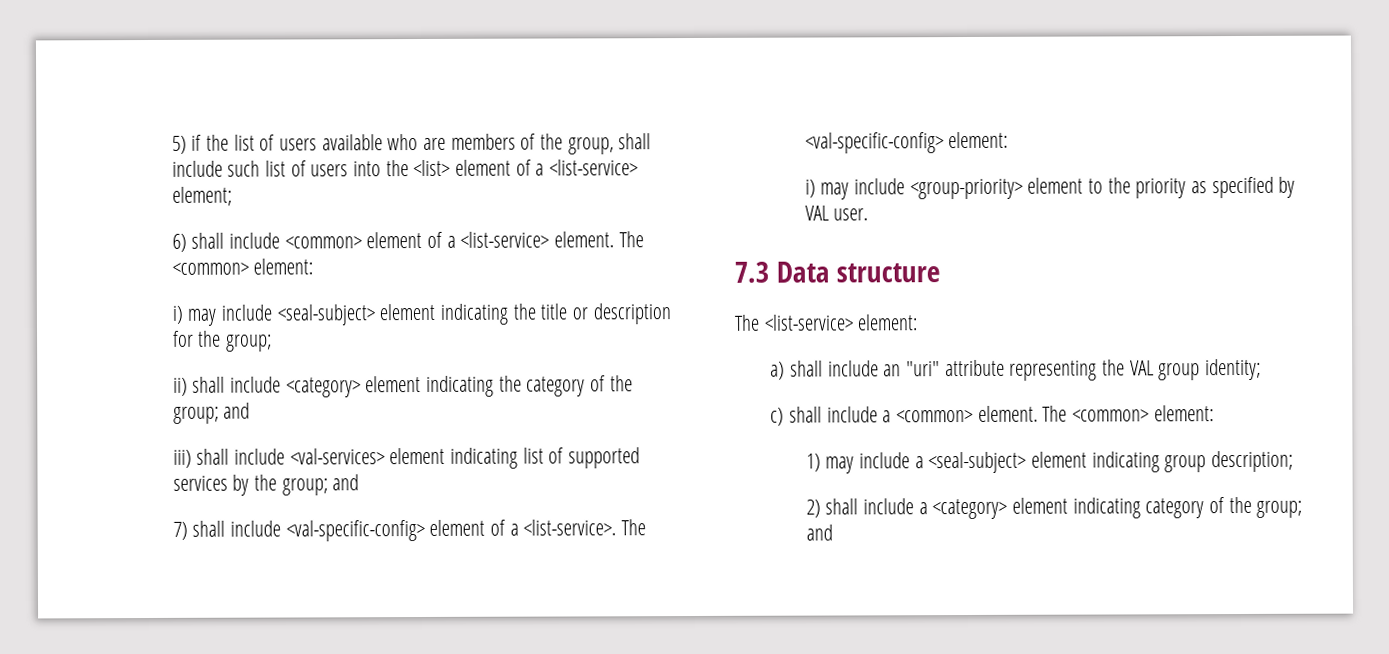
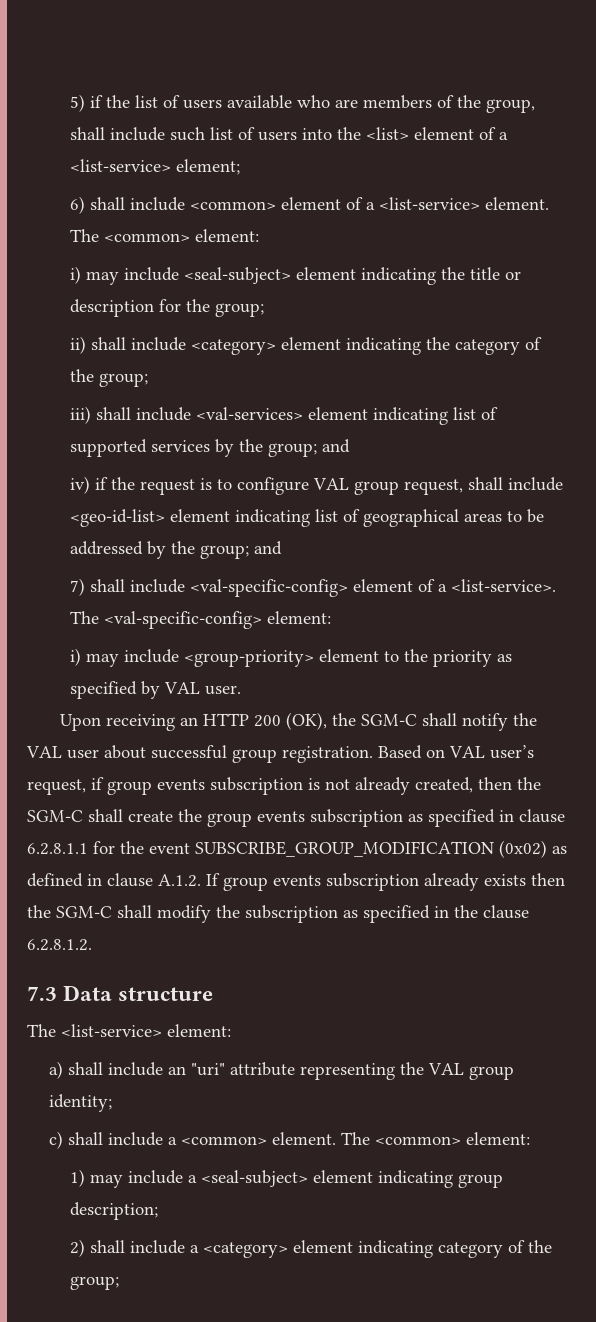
- ii) shall include <category> element indicating the category of the group; and
+ ii) shall include <category> element indicating the category of the group;
+ iv) if the request is to configure VAL group request, shall include <geo-id-list> element indicating list of geographical areas to be addressed by the group; and
+ Upon receiving an HTTP 200 (OK), the SGM-C shall notify the VAL user about successful group registration. Based on VAL user’s request, if group events subscription is not already created, then the SGM-C shall create the group events subscription as specified in clause 6.2.8.1.1 for the event SUBSCRIBE_GROUP_MODIFICATION (0x02) as defined in clause A.1.2. If group events subscription already exists then the SGM-C shall modify the subscription as specified in the clause 6.2.8.1.2.
- 2) shall include a <category> element indicating category of the group; and
+ 2) shall include a <category> element indicating category of the group;

